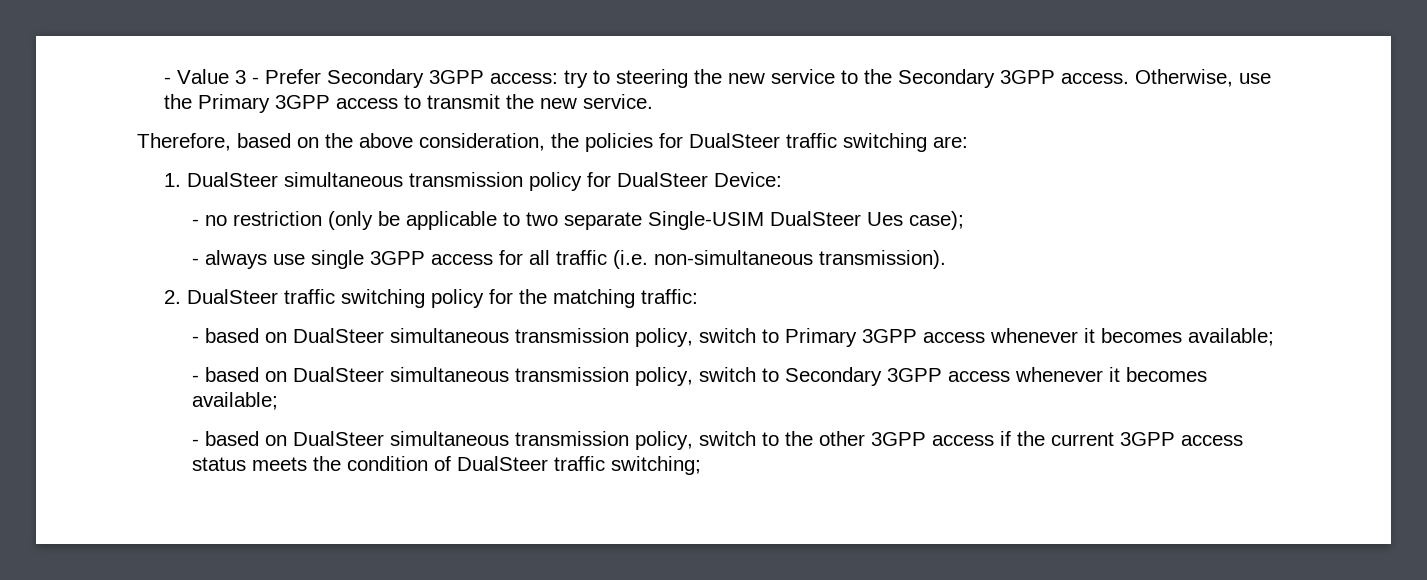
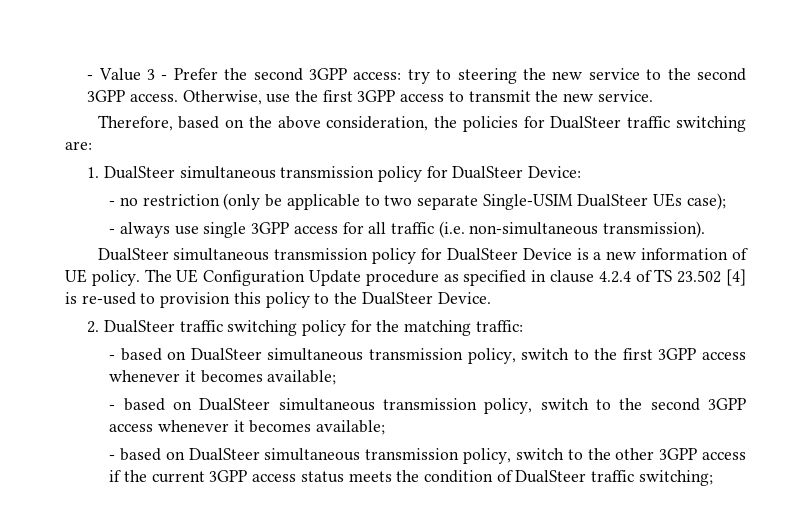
- - Value 3 - Prefer Secondary 3GPP access: try to steering the new service to the Secondary 3GPP access.
+ - Value 3 - Prefer the second 3GPP access: try to steering the new service to the second 3GPP access.
- Otherwise, use the Primary 3GPP access to transmit the new service.
+ Otherwise, use the first 3GPP access to transmit the new service.
- - no restriction (only be applicable to two separate Single-USIM DualSteer Ues case);
+ - no restriction (only be applicable to two separate Single-USIM DualSteer UEs case);
+ DualSteer simultaneous transmission policy for DualSteer Device is a new information of UE policy. The UE Configuration Update procedure as specified in clause 4.2.4 of TS 23.502 [4] is re-used to provision this policy to the DualSteer Device.
- - based on DualSteer simultaneous transmission policy, switch to Primary 3GPP access whenever it becomes available;
+ - based on DualSteer simultaneous transmission policy, switch to the first 3GPP access whenever it becomes available;
- - based on DualSteer simultaneous transmission policy, switch to Secondary 3GPP access whenever it becomes available;
+ - based on DualSteer simultaneous transmission policy, switch to the second 3GPP access whenever it becomes available;

